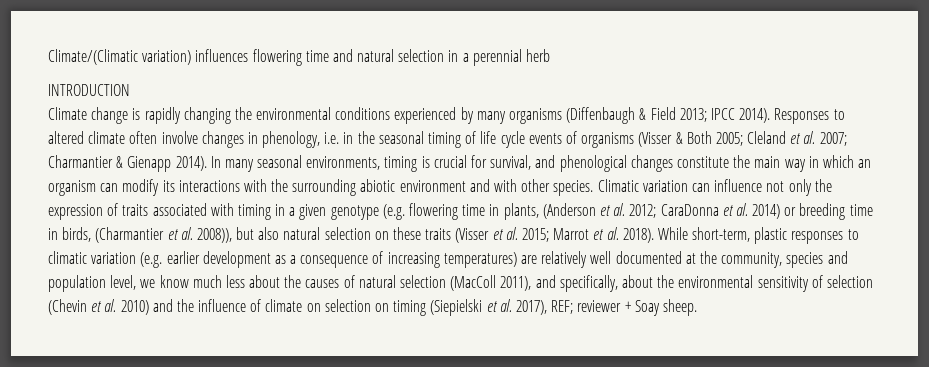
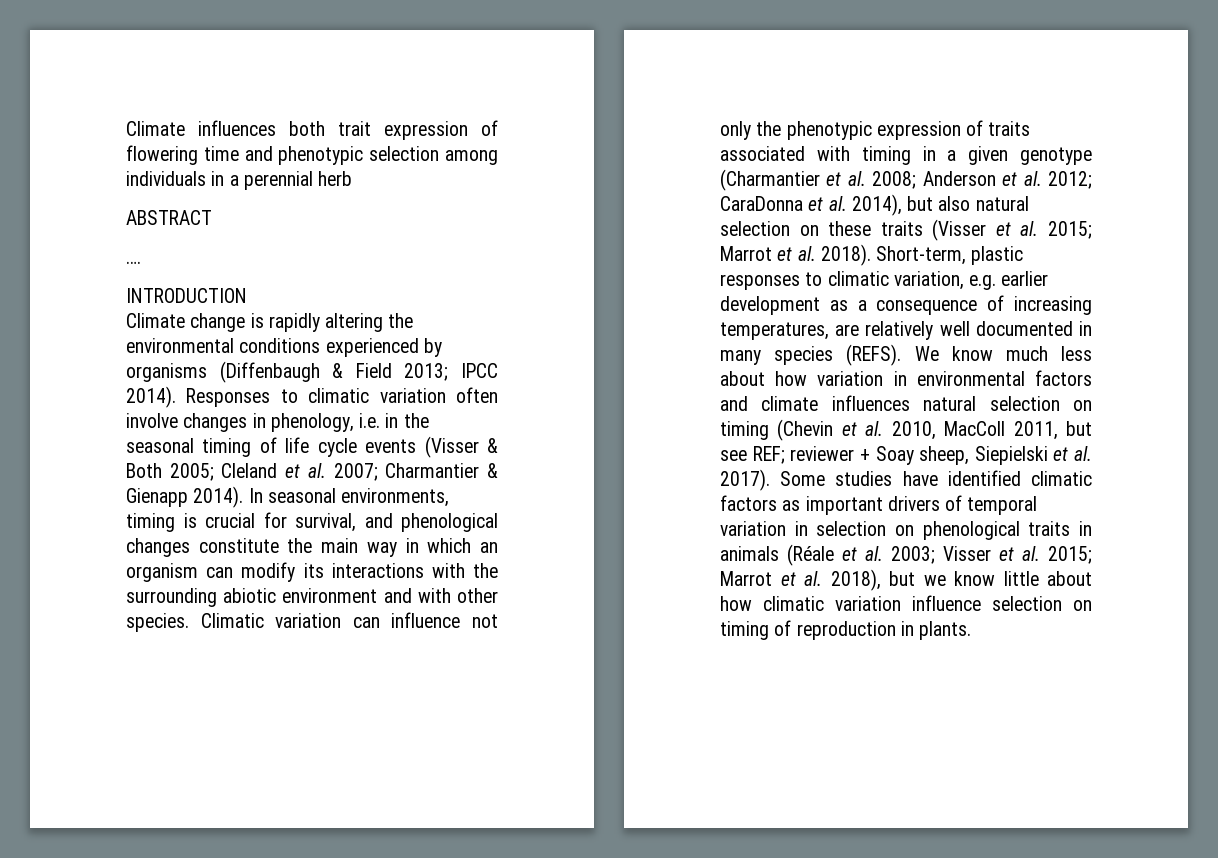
- Climate/(Climatic variation) influences flowering time and natural selection in a perennial herb
+ Climate influences both trait expression of flowering time and phenotypic selection among individuals in a perennial herb
+ ABSTRACT
+ ….
- Climate change is rapidly changing the environmental conditions experienced by many organisms (Diffenbaugh & Field 2013; IPCC 2014).
+ Climate change is rapidly altering the environmental conditions experienced by organisms (Diffenbaugh & Field 2013; IPCC 2014).
- Responses to altered climate often involve changes in phenology, i.e. in the seasonal timing of life cycle events of organisms (Visser & Both 2005; Cleland et al. 2007; Charmantier & Gienapp 2014).
+ Responses to climatic variation often involve changes in phenology, i.e. in the seasonal timing of life cycle events (Visser & Both 2005; Cleland et al. 2007; Charmantier & Gienapp 2014).
- In many seasonal environments, timing is crucial for survival, and phenological changes constitute the main way in which an organism can modify its interactions with the surrounding abiotic environment and with other species.
+ In seasonal environments, timing is crucial for survival, and phenological changes constitute the main way in which an organism can modify its interactions with the surrounding abiotic environment and with other species.
- Climatic variation can influence not only the expression of traits associated with timing in a given genotype (e.g. flowering time in plants, (Anderson et al. 2012; CaraDonna et al. 2014) or breeding time in birds, (Charmantier et al. 2008)), but also natural selection on these traits (Visser et al. 2015; Marrot et al. 2018).
+ Climatic variation can influence not only the phenotypic expression of traits associated with timing in a given genotype (Charmantier et al. 2008; Anderson et al. 2012; CaraDonna et al. 2014), but also natural selection on these traits (Visser et al. 2015; Marrot et al. 2018).
- While short-term, plastic responses to climatic variation (e.g. earlier development as a consequence of increasing temperatures) are relatively well documented at the community, species and population level, we know much less about the causes of natural selection (MacColl 2011), and specifically, about the environmental sensitivity of selection (Chevin et al. 2010) and the influence of climate on selection on timing (Siepielski et al. 2017), REF; reviewer + Soay sheep.
+ Short-term, plastic responses to climatic variation, e.g. earlier development as a consequence of increasing temperatures, are relatively well documented in many species (REFS). We know much less about how variation in environmental factors and climate influences natural selection on timing (Chevin et al. 2010, MacColl 2011, but see REF; reviewer + Soay sheep, Siepielski et al. 2017). Some studies have identified climatic factors as important drivers of temporal variation in selection on phenological traits in animals (Réale et al. 2003; Visser et al. 2015; Marrot et al. 2018), but we know little about how climatic variation influence selection on timing of reproduction in plants.

